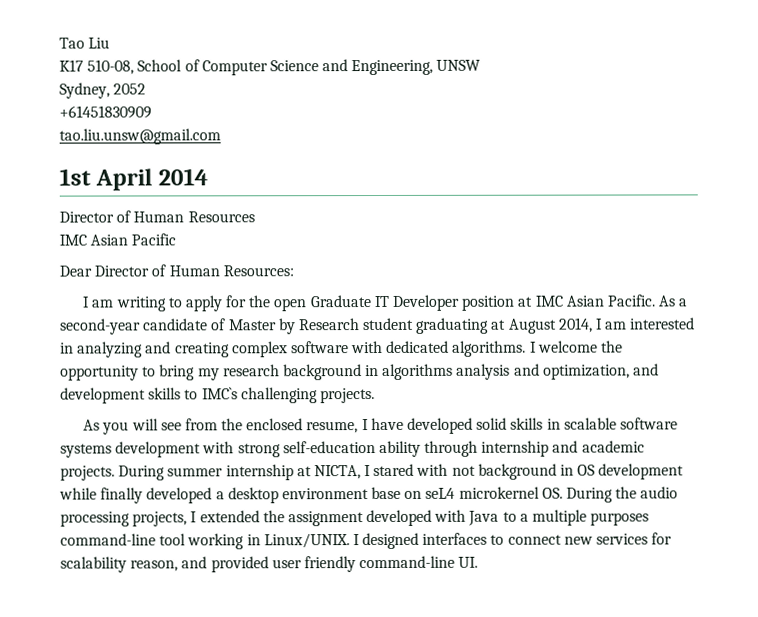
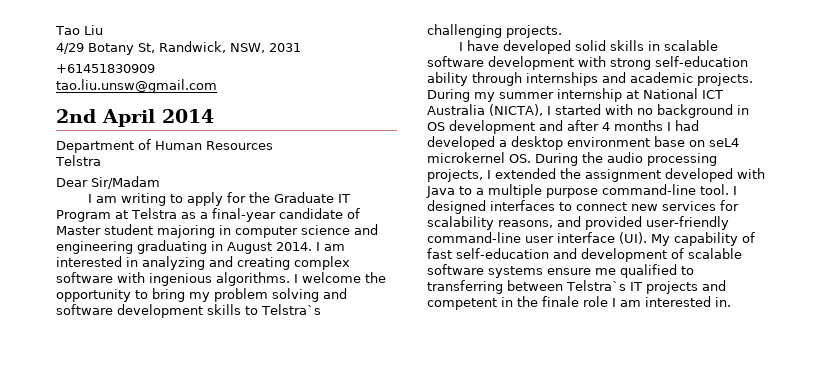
- K17 510-08, School of Computer Science and Engineering, UNSW
- Sydney, 2052
+ 4/29 Botany St, Randwick, NSW, 2031
- 1st April 2014
+ 2nd April 2014
- Director of Human Resources
- IMC Asian Pacific
- Dear Director of Human Resources:
+ Department of Human Resources
+ Telstra
+ Dear Sir/Madam
- I am writing to apply for the open Graduate IT Developer position at IMC Asian Pacific. As a second-year candidate of Master by Research student graduating at August 2014, I am interested in analyzing and creating complex software with dedicated algorithms.
+ I am writing to apply for the Graduate IT Program at Telstra as a final-year candidate of Master student majoring in computer science and engineering graduating in August 2014. I am interested in analyzing and creating complex software with ingenious algorithms.
- I welcome the opportunity to bring my research background in algorithms analysis and optimization, and development skills to IMC`s challenging projects.
+ I welcome the opportunity to bring my problem solving and software development skills to Telstra`s challenging projects.
- As you will see from the enclosed resume, I have developed solid skills in scalable software systems development with strong self-education ability through internship and academic projects.
+ I have developed solid skills in scalable software development with strong self-education ability through internships and academic projects.
- During summer internship at NICTA, I stared with not background in OS development while finally developed a desktop environment base on seL4 microkernel OS. During the audio processing projects, I extended the assignment developed with Java to a multiple purposes command-line tool working in Linux/UNIX.
+ During my summer internship at National ICT Australia (NICTA), I started with no background in OS development and after 4 months I had developed a desktop environment base on seL4 microkernel OS. During the audio processing projects, I extended the assignment developed with Java to a multiple purpose command-line tool.
- I designed interfaces to connect new services for scalability reason, and provided user friendly command-line UI.
+ I designed interfaces to connect new services for scalability reasons, and provided user-friendly command-line user interface (UI). My capability of fast self-education and development of scalable software systems ensure me qualified to transferring between Telstra`s IT projects and competent in the finale role I am interested in.

